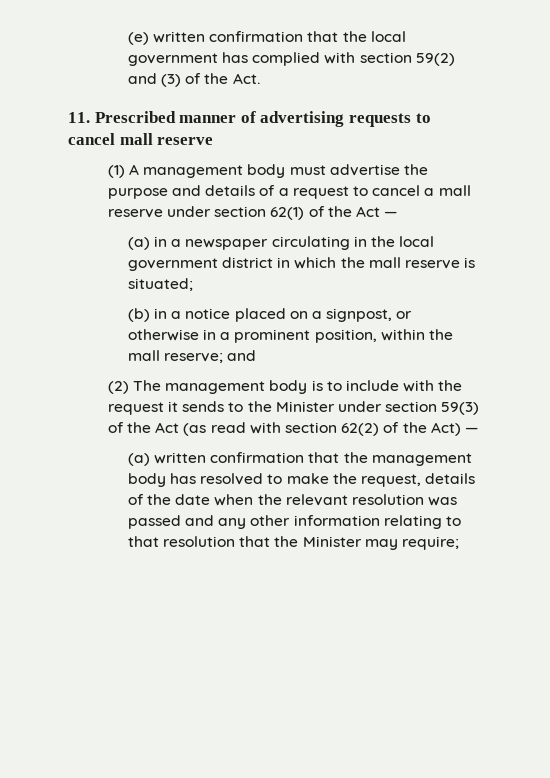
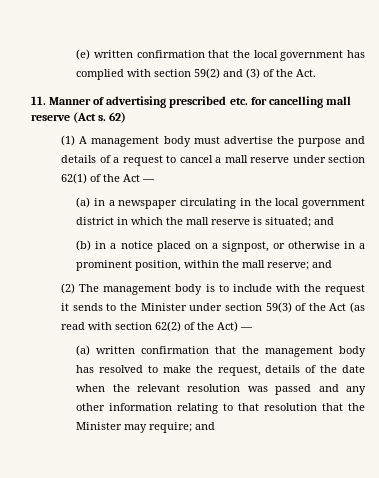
- 11. Prescribed manner of advertising requests to cancel mall reserve
+ 11. Manner of advertising prescribed etc. for cancelling mall reserve (Act s. 62)
- (a) in a newspaper circulating in the local government district in which the mall reserve is situated;
+ (a) in a newspaper circulating in the local government district in which the mall reserve is situated; and
- (a) written confirmation that the management body has resolved to make the request, details of the date when the relevant resolution was passed and any other information relating to that resolution that the Minister may require;
+ (a) written confirmation that the management body has resolved to make the request, details of the date when the relevant resolution was passed and any other information relating to that resolution that the Minister may require; and

